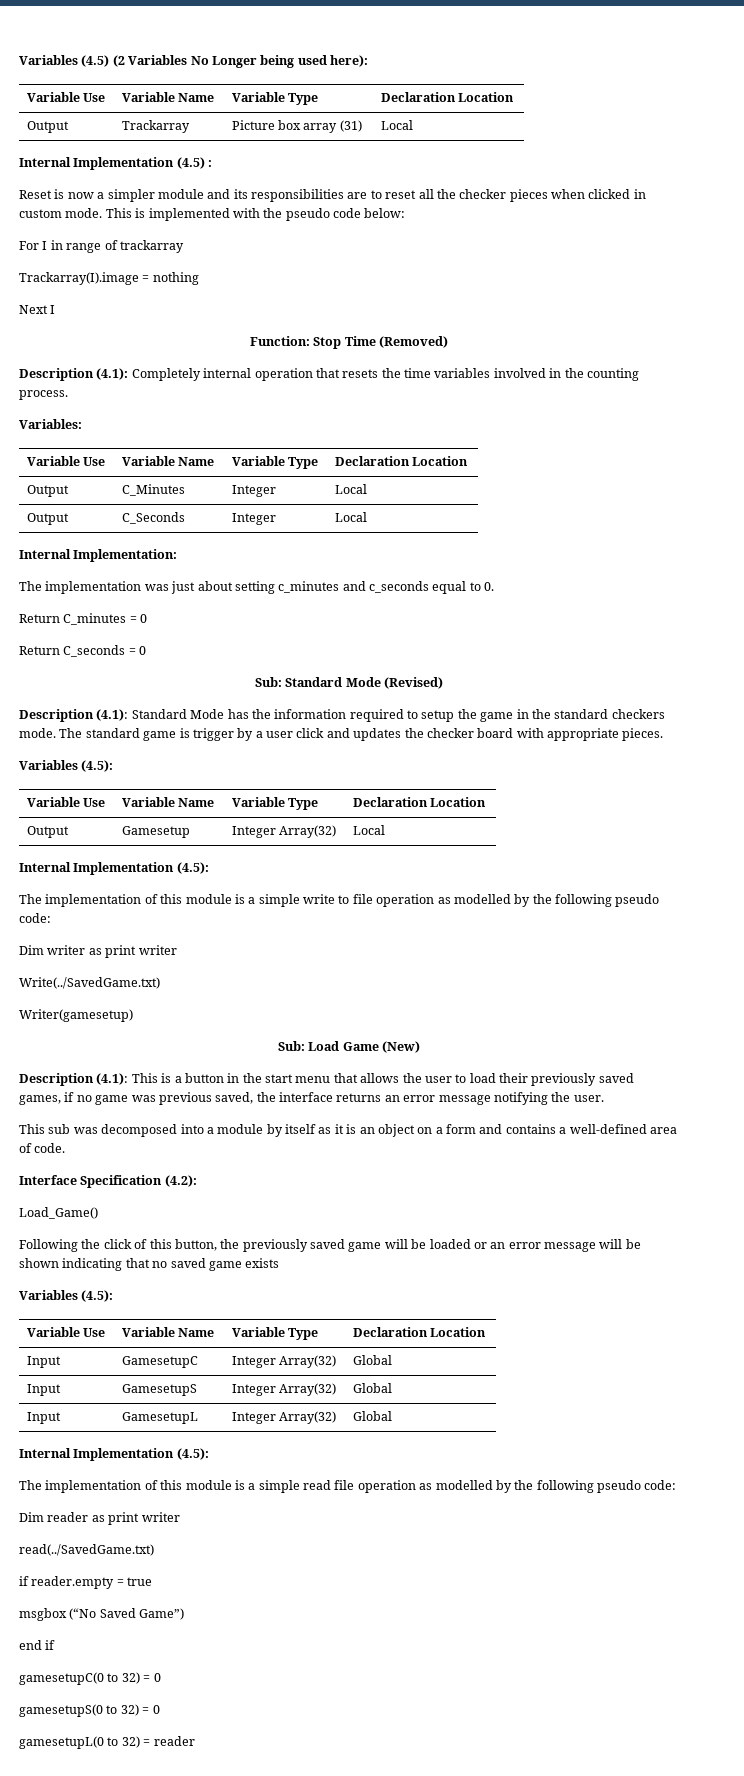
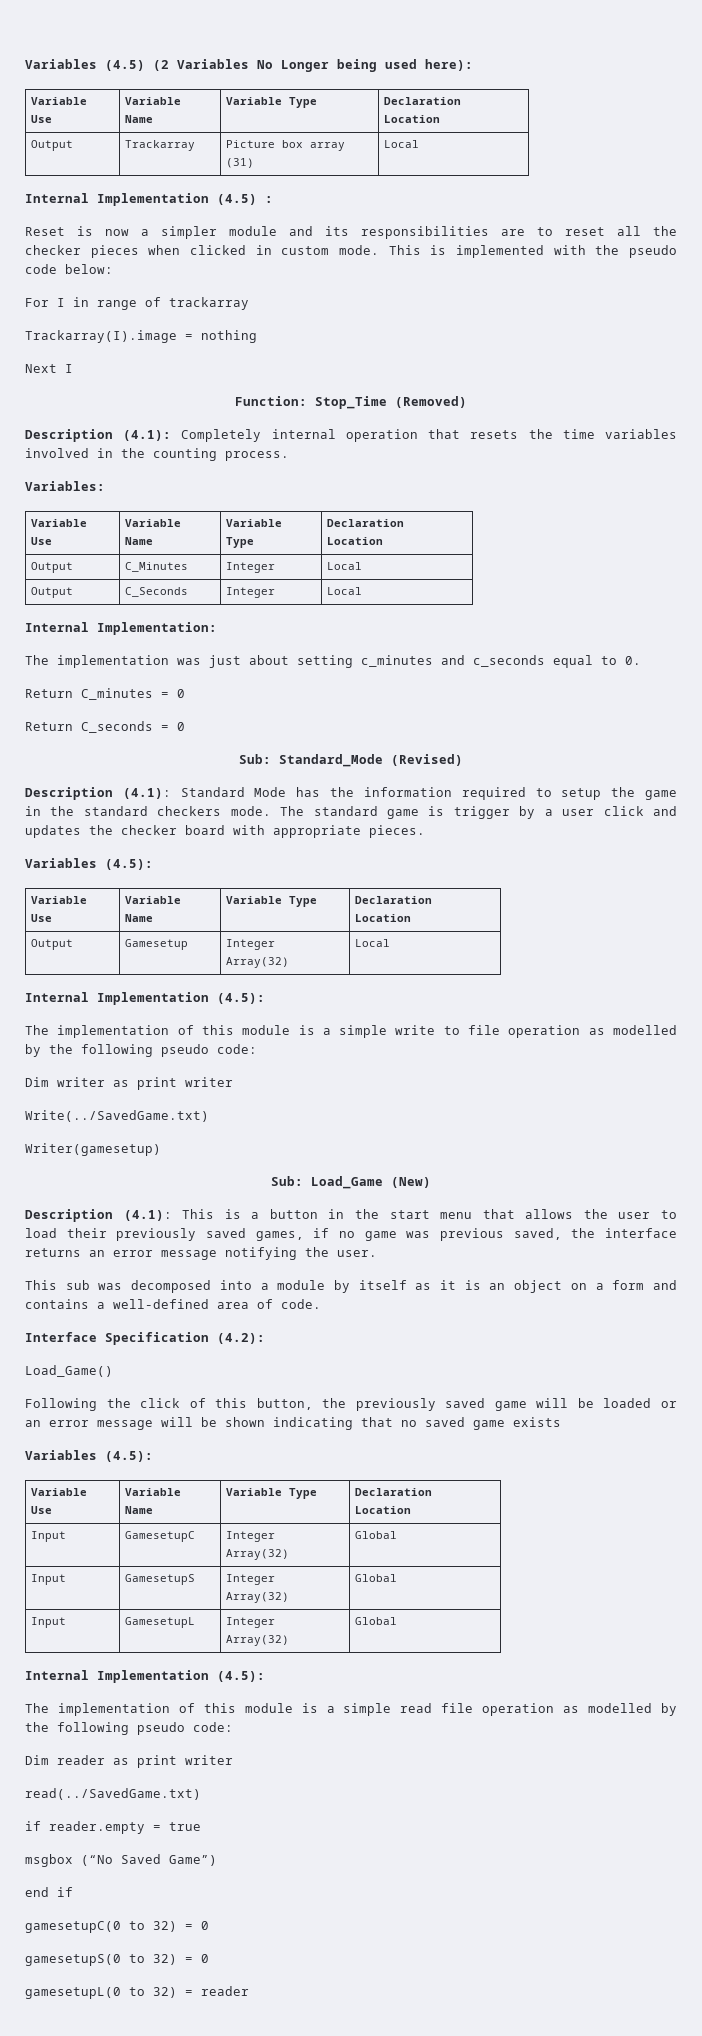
- Function: Stop Time (Removed)
+ Function: Stop_Time (Removed)
- Sub: Standard Mode (Revised)
+ Sub: Standard_Mode (Revised)
- Sub: Load Game (New)
+ Sub: Load_Game (New)

